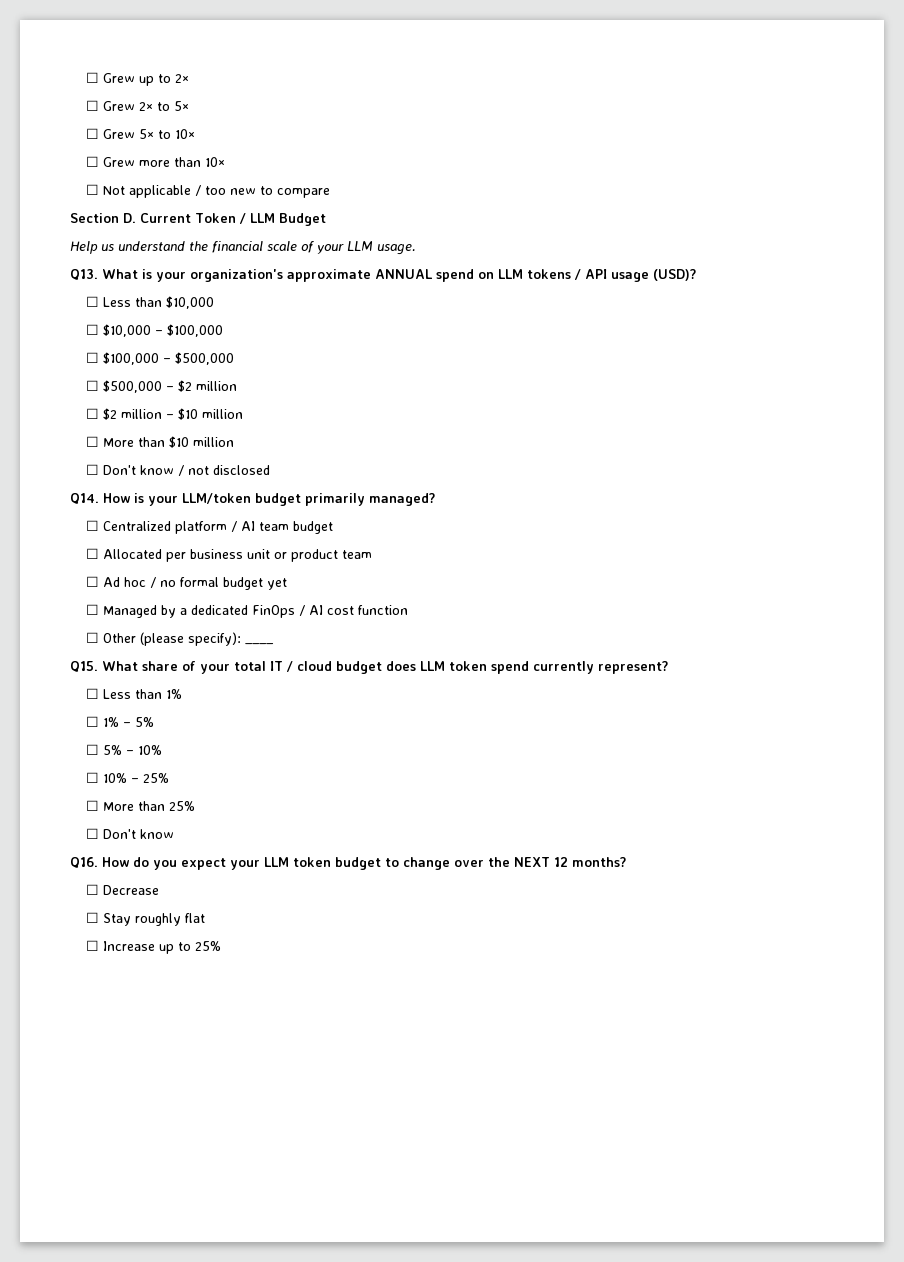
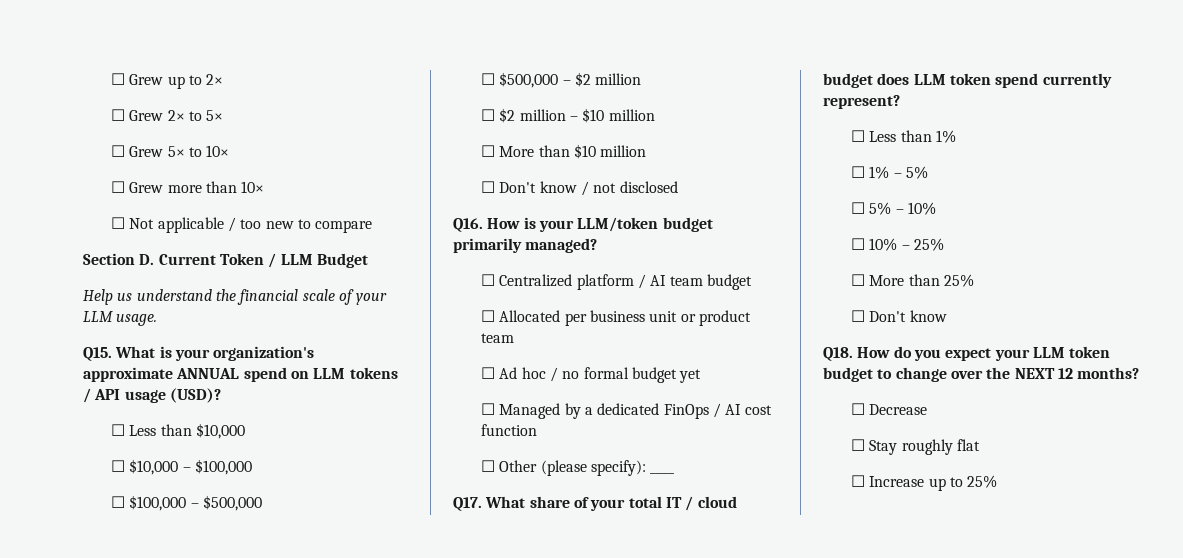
- Q13. What is your organization's approximate ANNUAL spend on LLM tokens / API usage (USD)?
+ Q15. What is your organization's approximate ANNUAL spend on LLM tokens / API usage (USD)?
- Q14. How is your LLM/token budget primarily managed?
+ Q16. How is your LLM/token budget primarily managed?
- Q15. What share of your total IT / cloud budget does LLM token spend currently represent?
+ Q17. What share of your total IT / cloud budget does LLM token spend currently represent?
- Q16. How do you expect your LLM token budget to change over the NEXT 12 months?
+ Q18. How do you expect your LLM token budget to change over the NEXT 12 months?

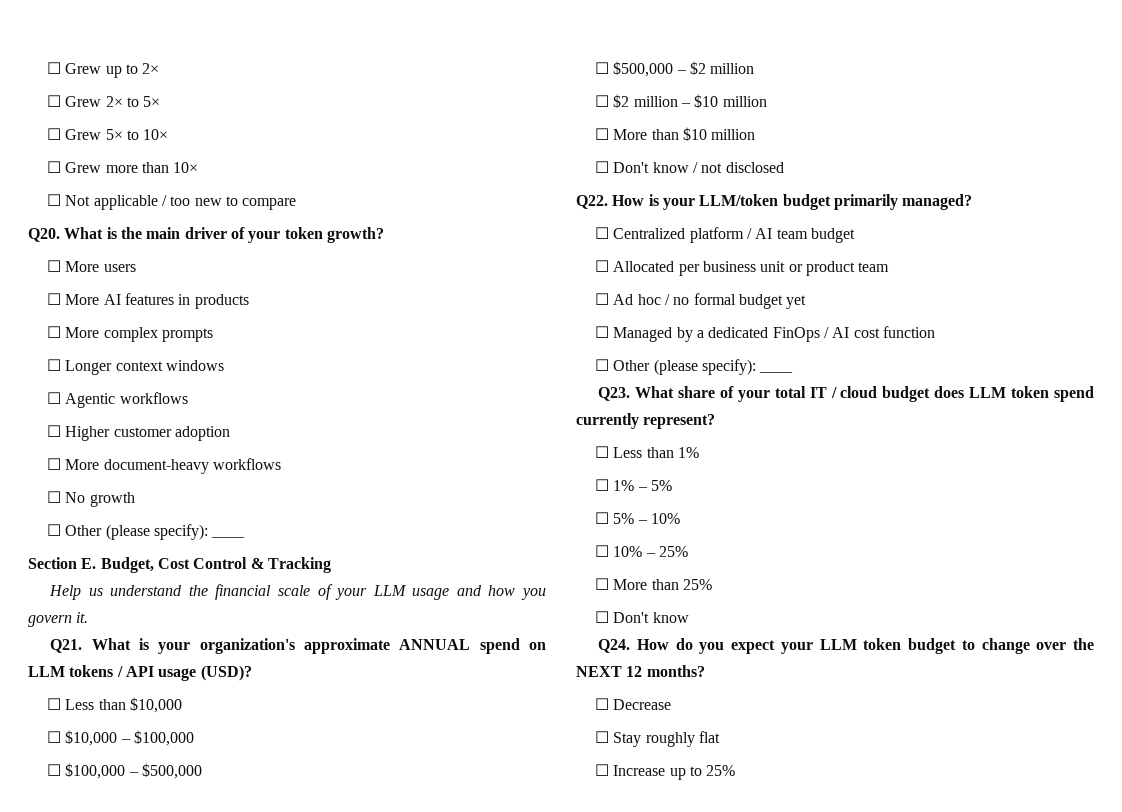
- Section D. Current Token / LLM Budget
+ Q20. What is the main driver of your token growth?
+ ☐ More users
+ ☐ More AI features in products
+ ☐ More complex prompts
+ ☐ Longer context windows
+ ☐ Agentic workflows
+ ☐ Higher customer adoption
+ ☐ More document-heavy workflows
+ ☐ No growth
+ ☐ Other (please specify): ____
+ Section E. Budget, Cost Control & Tracking
- Help us understand the financial scale of your LLM usage.
- Q15. What is your organization's approximate ANNUAL spend on LLM tokens / API usage (USD)?
+ Help us understand the financial scale of your LLM usage and how you govern it.
+ Q21. What is your organization's approximate ANNUAL spend on LLM tokens / API usage (USD)?
- Q16. How is your LLM/token budget primarily managed?
+ Q22. How is your LLM/token budget primarily managed?
- Q17. What share of your total IT / cloud budget does LLM token spend currently represent?
+ Q23. What share of your total IT / cloud budget does LLM token spend currently represent?
- Q18. How do you expect your LLM token budget to change over the NEXT 12 months?
+ Q24. How do you expect your LLM token budget to change over the NEXT 12 months?

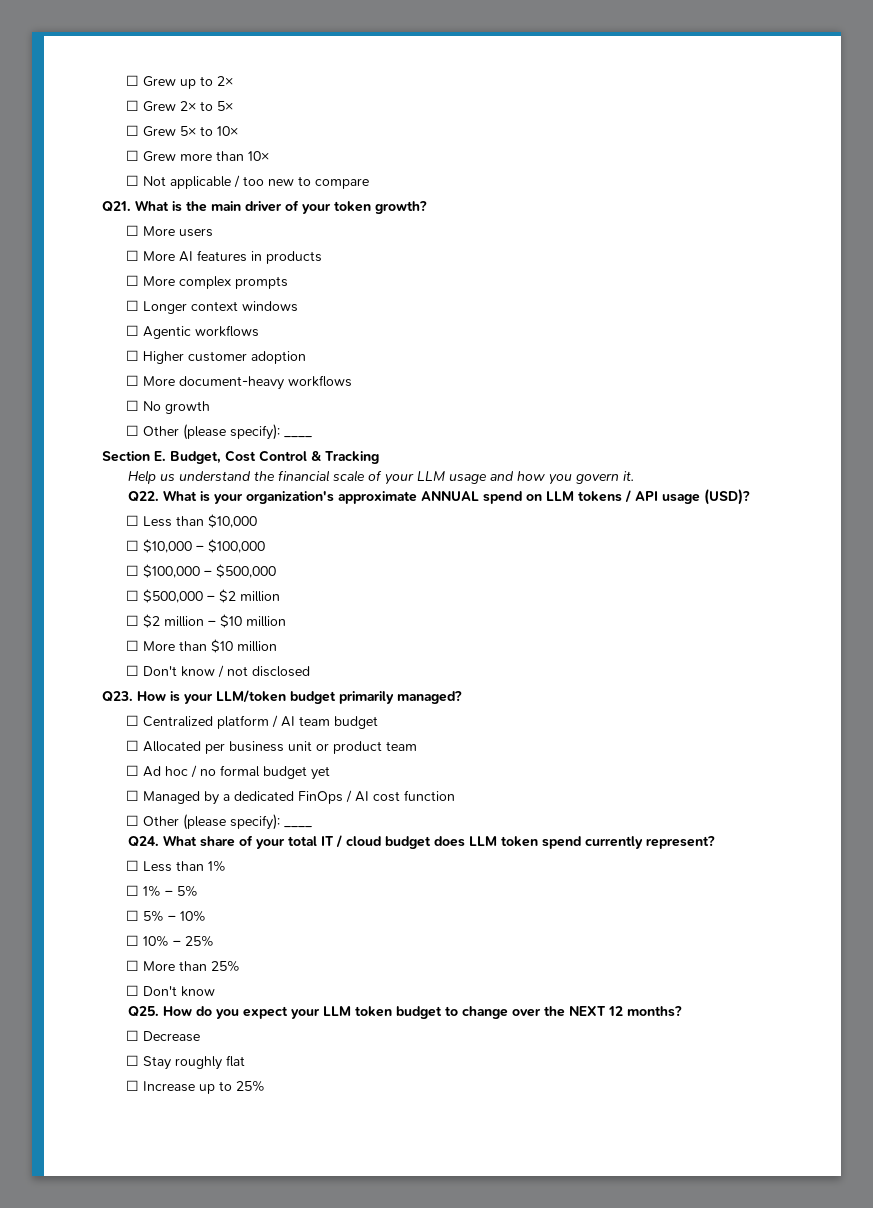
- Q20. What is the main driver of your token growth?
+ Q21. What is the main driver of your token growth?
- Q21. What is your organization's approximate ANNUAL spend on LLM tokens / API usage (USD)?
+ Q22. What is your organization's approximate ANNUAL spend on LLM tokens / API usage (USD)?
- Q22. How is your LLM/token budget primarily managed?
+ Q23. How is your LLM/token budget primarily managed?
- Q23. What share of your total IT / cloud budget does LLM token spend currently represent?
+ Q24. What share of your total IT / cloud budget does LLM token spend currently represent?
- Q24. How do you expect your LLM token budget to change over the NEXT 12 months?
+ Q25. How do you expect your LLM token budget to change over the NEXT 12 months?

